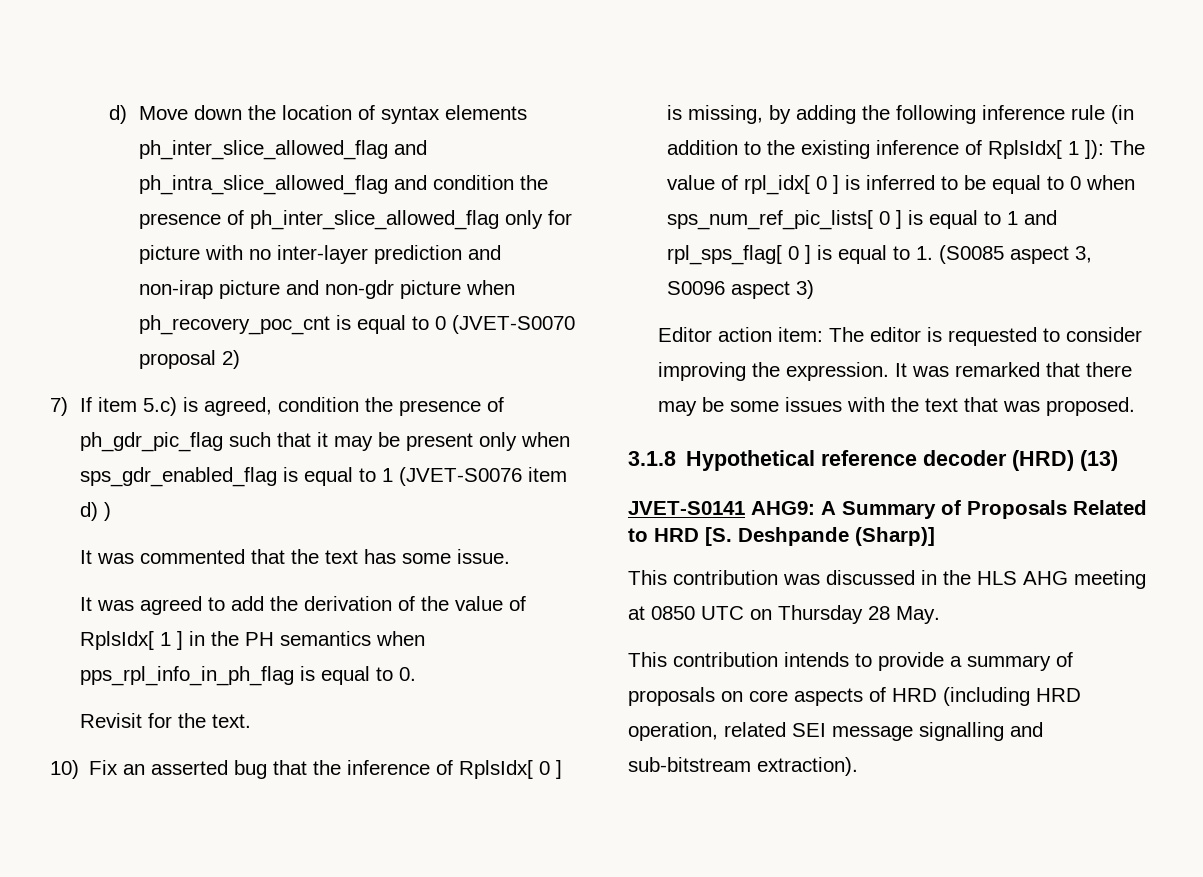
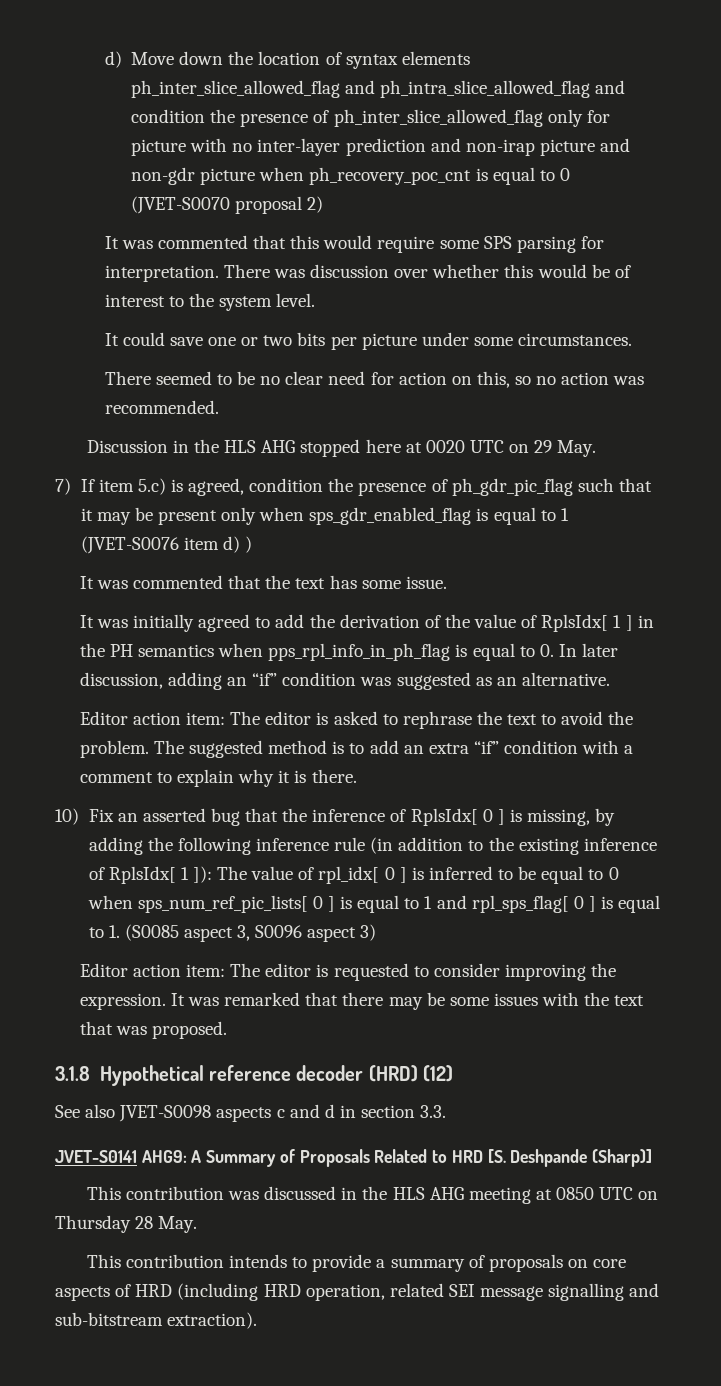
+ It was commented that this would require some SPS parsing for interpretation. There was discussion over whether this would be of interest to the system level.
+ It could save one or two bits per picture under some circumstances.
+ There seemed to be no clear need for action on this, so no action was recommended.
+ Discussion in the HLS AHG stopped here at 0020 UTC on 29 May.
- It was agreed to add the derivation of the value of RplsIdx[ 1 ] in the PH semantics when pps_rpl_info_in_ph_flag is equal to 0.
- Revisit for the text.
+ It was initially agreed to add the derivation of the value of RplsIdx[ 1 ] in the PH semantics when pps_rpl_info_in_ph_flag is equal to 0. In later discussion, adding an “if” condition was suggested as an alternative.
+ Editor action item: The editor is asked to rephrase the text to avoid the problem. The suggested method is to add an extra “if” condition with a comment to explain why it is there.
- 3.1.8 Hypothetical reference decoder (HRD) (13)
+ 3.1.8 Hypothetical reference decoder (HRD) (12)
+ See also JVET-S0098 aspects c and d in section 3.3.

